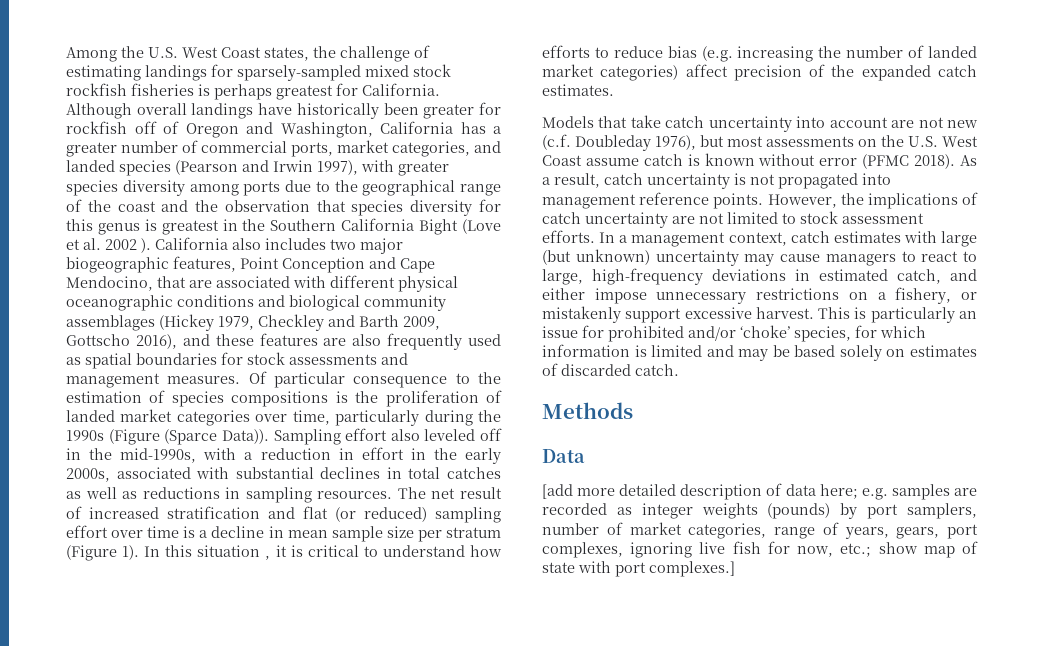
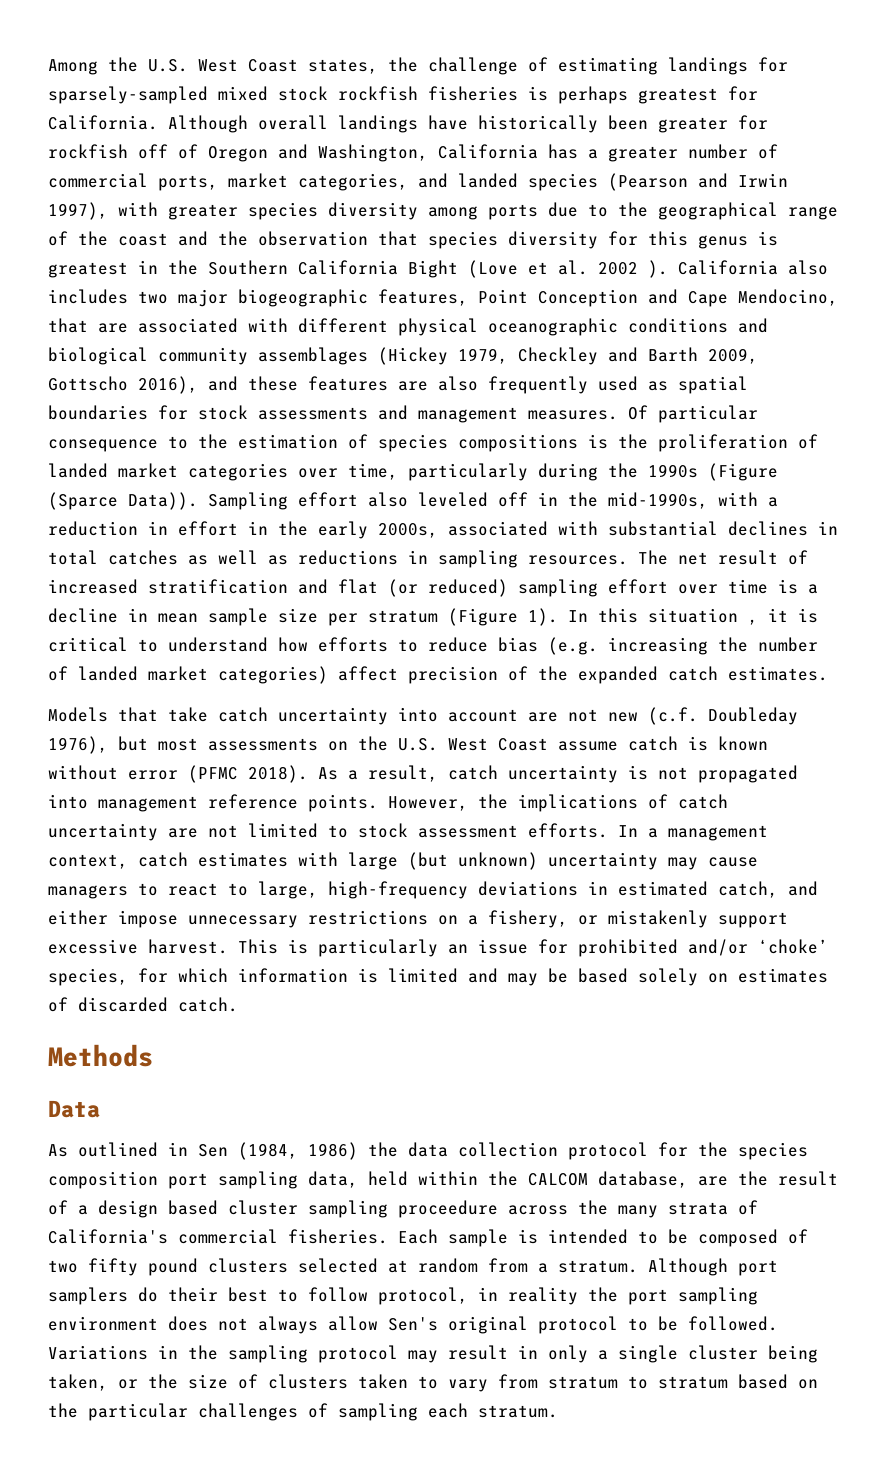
- [add more detailed description of data here; e.g. samples are recorded as integer weights (pounds) by port samplers, number of market categories, range of years, gears, port complexes, ignoring live fish for now, etc.; show map of state with port complexes.]
+ As outlined in Sen (1984, 1986) the data collection protocol for the species composition port sampling data, held within the CALCOM database, are the result of a design based cluster sampling proceedure across the many strata of California's commercial fisheries. Each sample is intended to be composed of two fifty pound clusters selected at random from a stratum. Although port samplers do their best to follow protocol, in reality the port sampling environment does not always allow Sen's original protocol to be followed. Variations in the sampling protocol may result in only a single cluster being taken, or the size of clusters taken to vary from stratum to stratum based on the particular challenges of sampling each stratum.

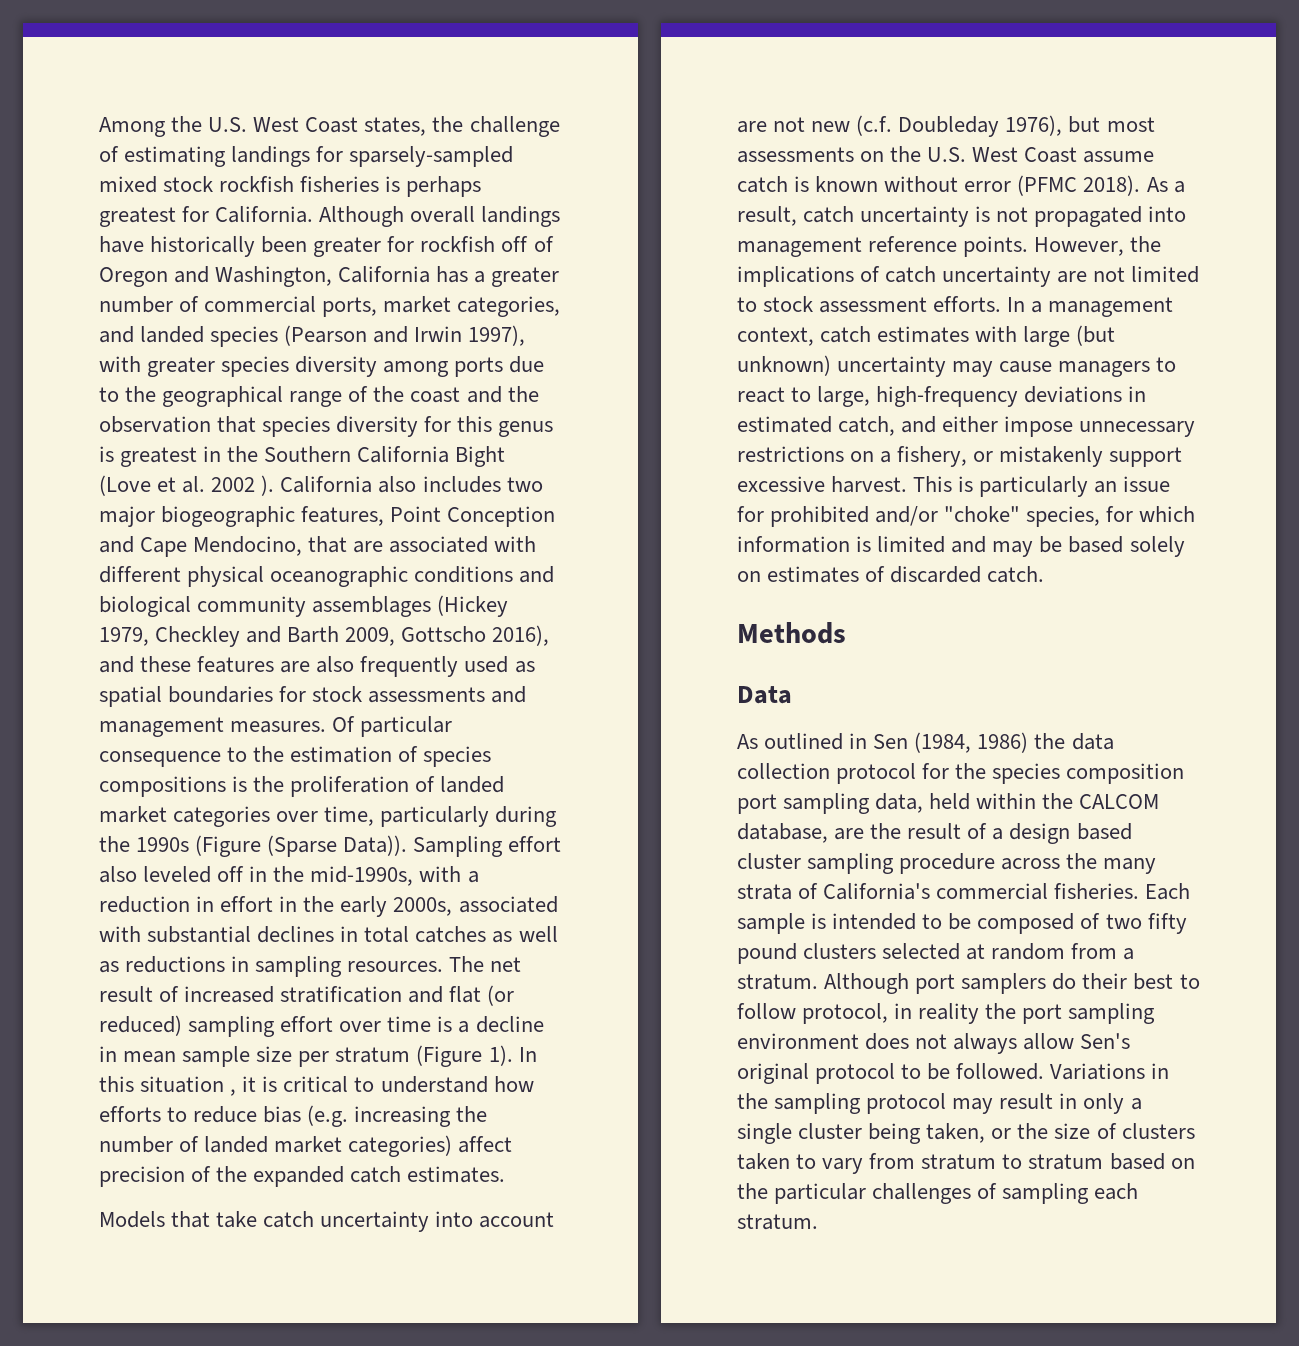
- Of particular consequence to the estimation of species compositions is the proliferation of landed market categories over time, particularly during the 1990s (Figure (Sparce Data)).
+ Of particular consequence to the estimation of species compositions is the proliferation of landed market categories over time, particularly during the 1990s (Figure (Sparse Data)).
- This is particularly an issue for prohibited and/or ‘choke’ species, for which information is limited and may be based solely on estimates of discarded catch.
+ This is particularly an issue for prohibited and/or "choke" species, for which information is limited and may be based solely on estimates of discarded catch.
- As outlined in Sen (1984, 1986) the data collection protocol for the species composition port sampling data, held within the CALCOM database, are the result of a design based cluster sampling proceedure across the many strata of California's commercial fisheries.
+ As outlined in Sen (1984, 1986) the data collection protocol for the species composition port sampling data, held within the CALCOM database, are the result of a design based cluster sampling procedure across the many strata of California's commercial fisheries.

